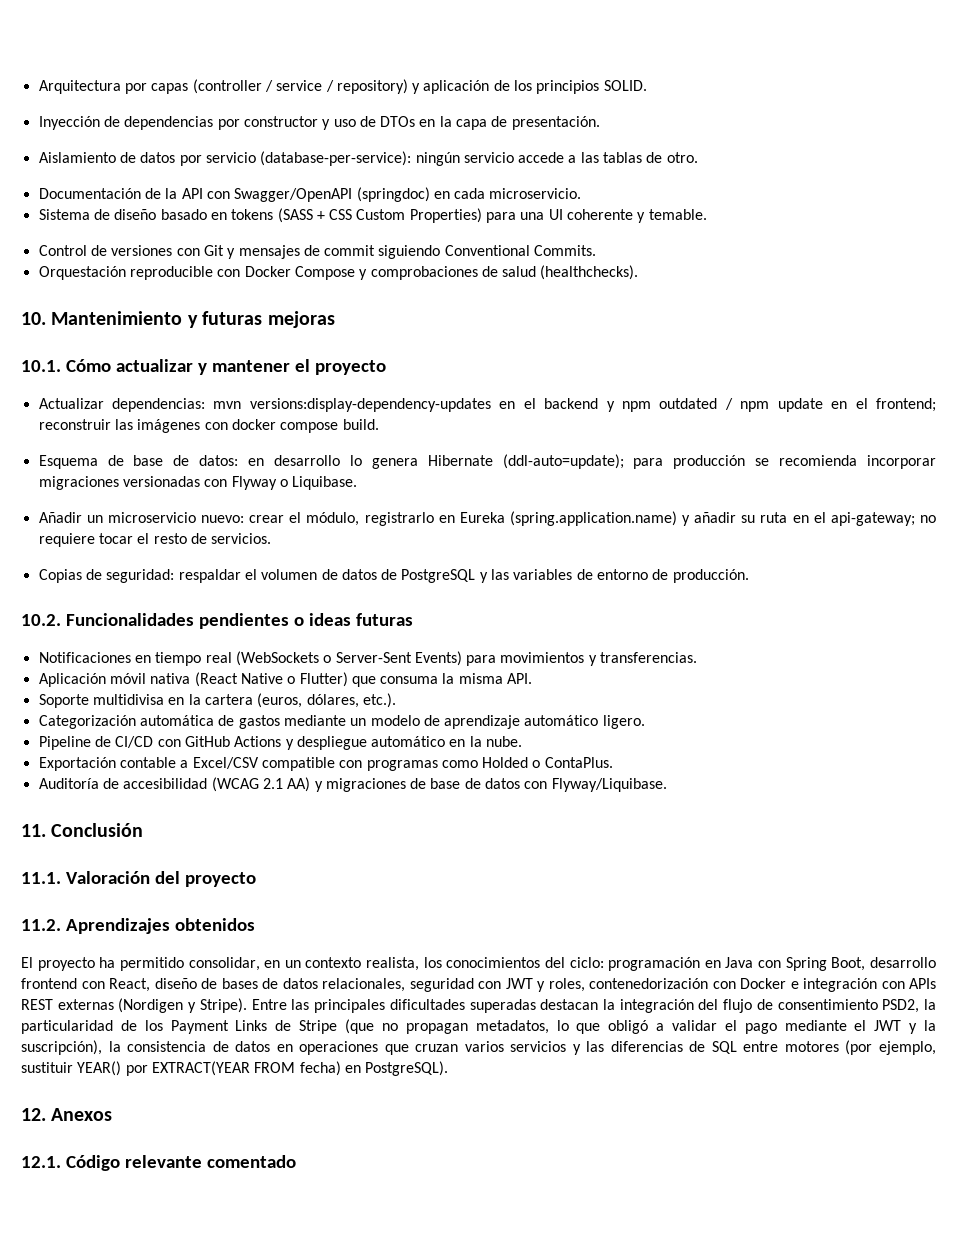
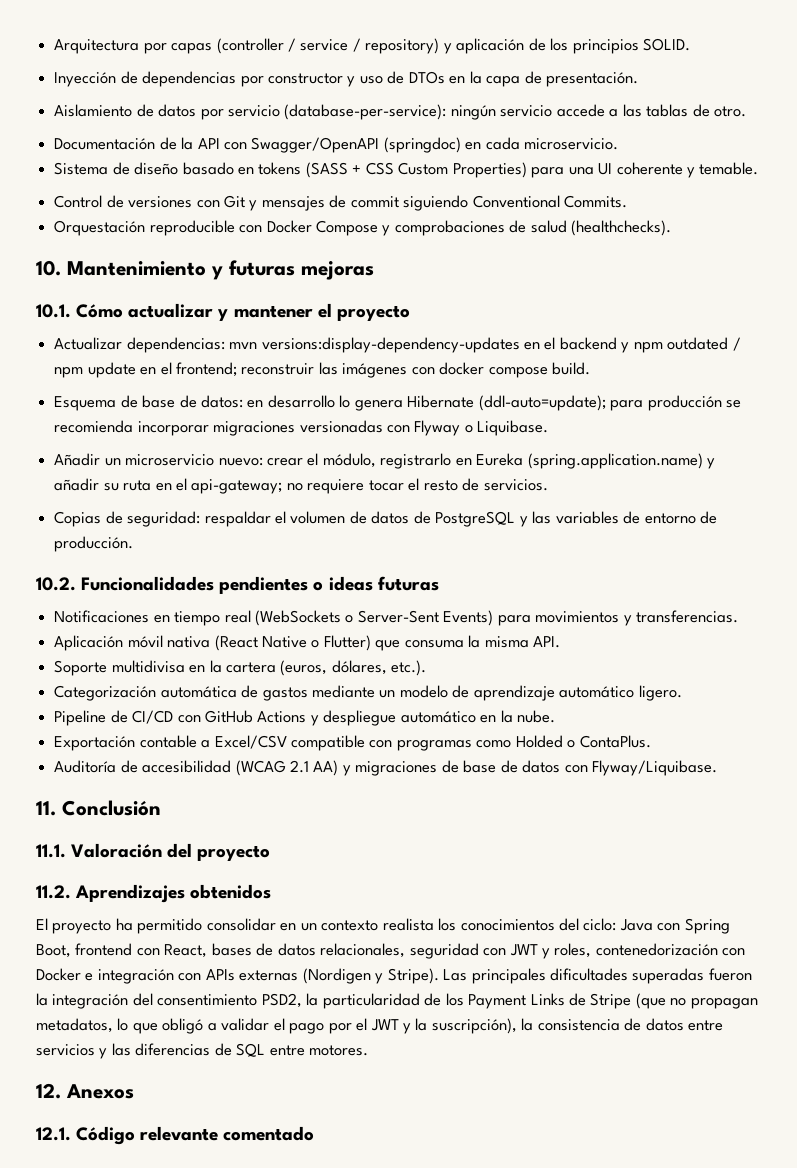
- El proyecto ha permitido consolidar, en un contexto realista, los conocimientos del ciclo: programación en Java con Spring Boot, desarrollo frontend con React, diseño de bases de datos relacionales, seguridad con JWT y roles, contenedorización con Docker e integración con APIs REST externas (Nordigen y Stripe).
+ El proyecto ha permitido consolidar en un contexto realista los conocimientos del ciclo: Java con Spring Boot, frontend con React, bases de datos relacionales, seguridad con JWT y roles, contenedorización con Docker e integración con APIs externas (Nordigen y Stripe).
- Entre las principales dificultades superadas destacan la integración del flujo de consentimiento PSD2, la particularidad de los Payment Links de Stripe (que no propagan metadatos, lo que obligó a validar el pago mediante el JWT y la suscripción), la consistencia de datos en operaciones que cruzan varios servicios y las diferencias de SQL entre motores (por ejemplo, sustituir YEAR() por EXTRACT(YEAR FROM fecha) en PostgreSQL).
+ Las principales dificultades superadas fueron la integración del consentimiento PSD2, la particularidad de los Payment Links de Stripe (que no propagan metadatos, lo que obligó a validar el pago por el JWT y la suscripción), la consistencia de datos entre servicios y las diferencias de SQL entre motores.

